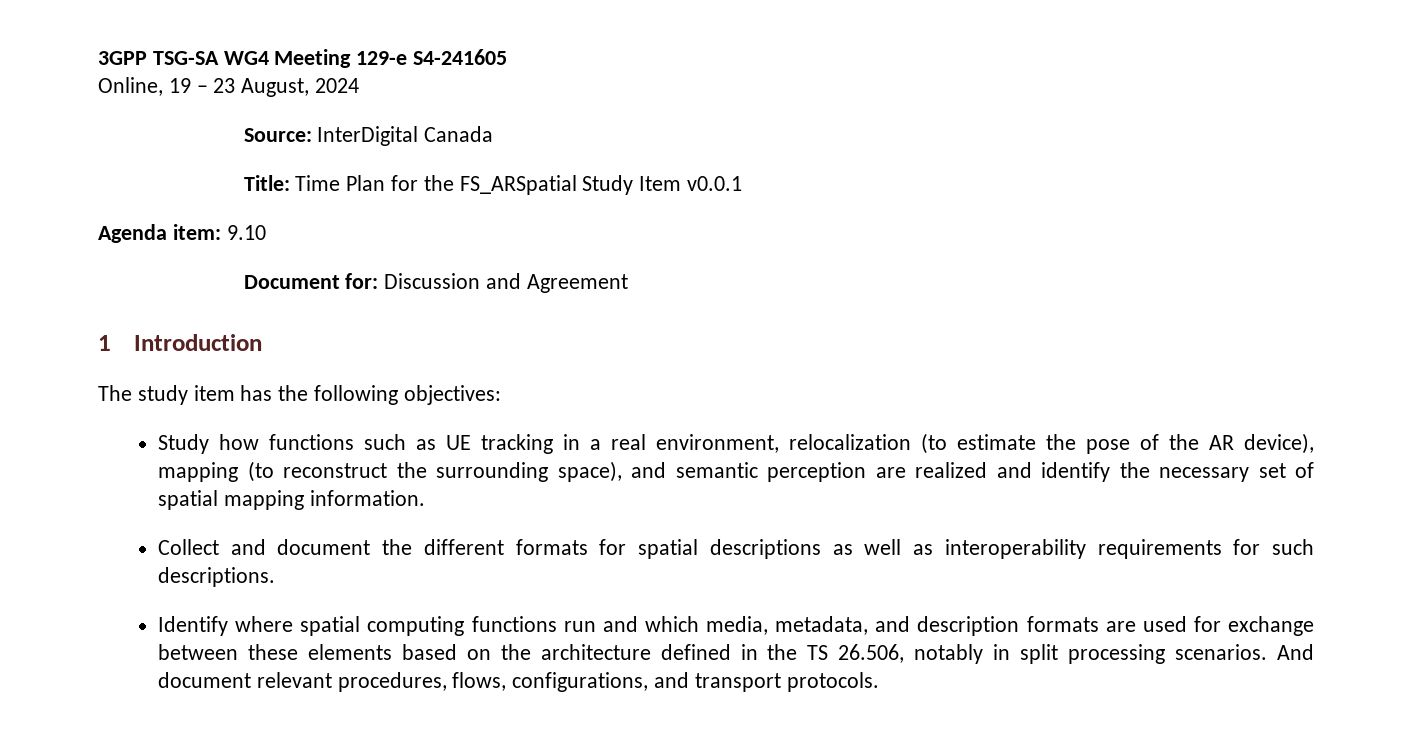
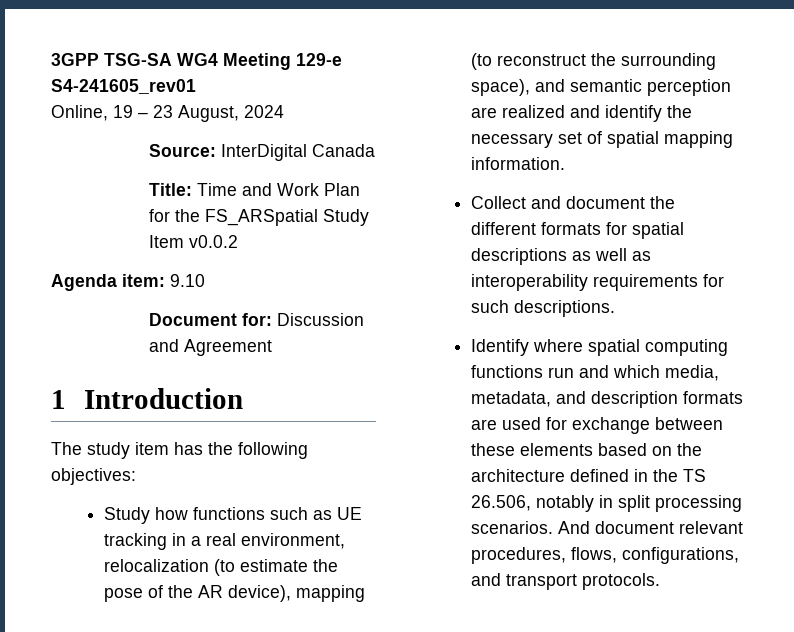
- 3GPP TSG-SA WG4 Meeting 129-e S4-241605
+ 3GPP TSG-SA WG4 Meeting 129-e S4-241605_rev01
- Title: Time Plan for the FS_ARSpatial Study Item v0.0.1
+ Title: Time and Work Plan for the FS_ARSpatial Study Item v0.0.2

